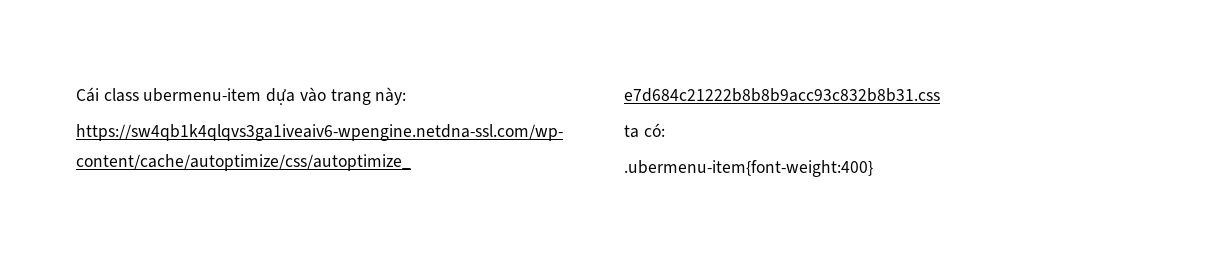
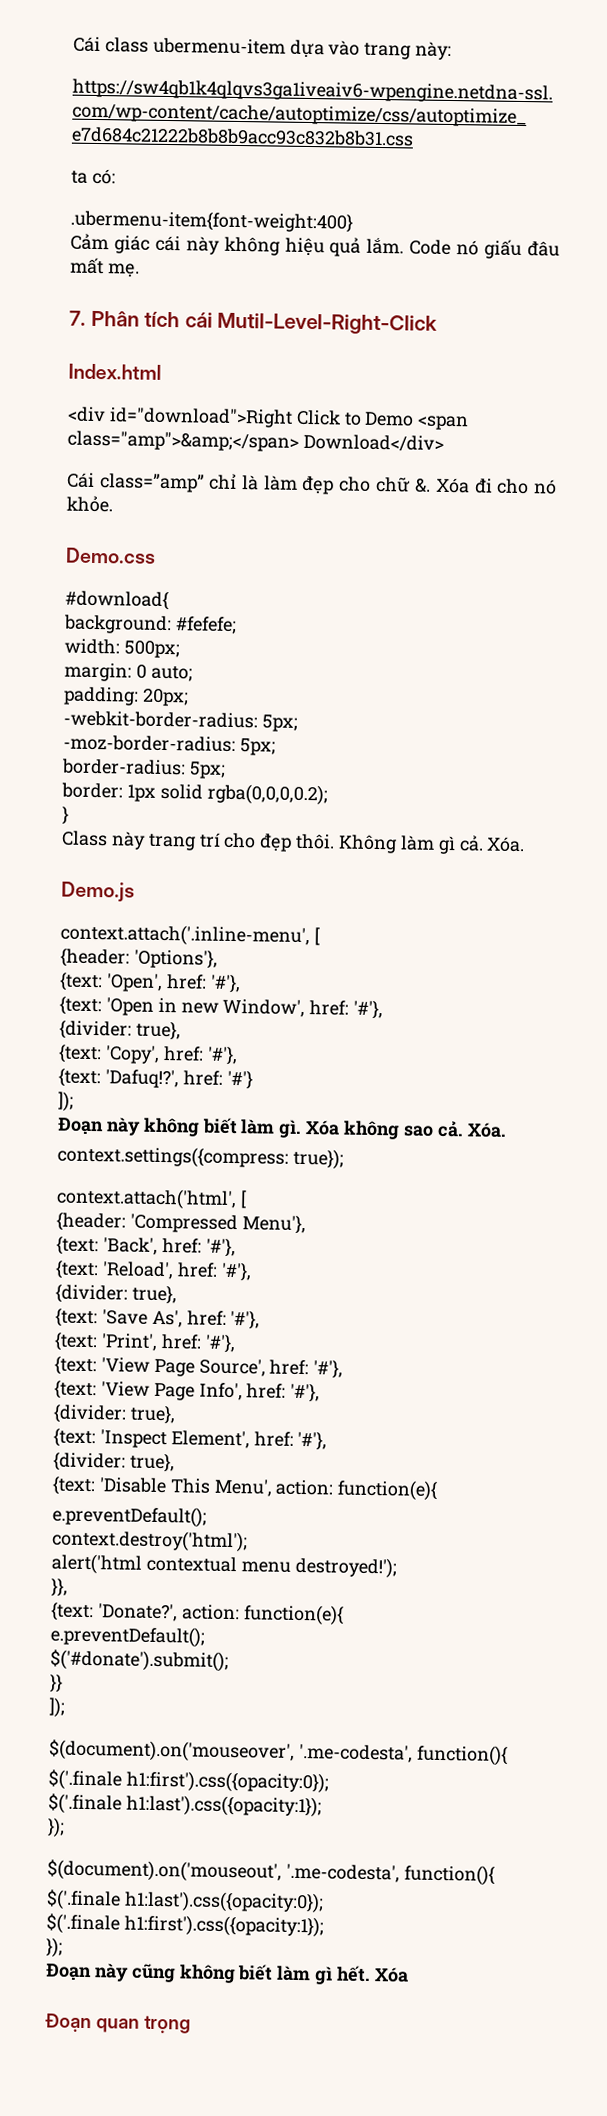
+ Cảm giác cái này không hiệu quả lắm. Code nó giấu đâu mất mẹ.
+ 7. Phân tích cái Mutil-Level-Right-Click
+ Index.html
+ <div id="download">Right Click to Demo <span class="amp">&amp;</span> Download</div>
+ Cái class=”amp” chỉ là làm đẹp cho chữ &. Xóa đi cho nó khỏe.
+ Demo.css
+ #download{
+ background: #fefefe;
+ width: 500px;
+ margin: 0 auto;
+ padding: 20px;
+ -webkit-border-radius: 5px;
+ -moz-border-radius: 5px;
+ border-radius: 5px;
+ border: 1px solid rgba(0,0,0,0.2);
+ }
+ Class này trang trí cho đẹp thôi. Không làm gì cả. Xóa.
+ Demo.js
+ context.attach('.inline-menu', [
+ {header: 'Options'},
+ {text: 'Open', href: '#'},
+ {text: 'Open in new Window', href: '#'},
+ {divider: true},
+ {text: 'Copy', href: '#'},
+ {text: 'Dafuq!?', href: '#'}
+ ]);
+ Đoạn này không biết làm gì. Xóa không sao cả. Xóa.
+ context.settings({compress: true});
+ context.attach('html', [
+ {header: 'Compressed Menu'},
+ {text: 'Back', href: '#'},
+ {text: 'Reload', href: '#'},
+ {divider: true},
+ {text: 'Save As', href: '#'},
+ {text: 'Print', href: '#'},
+ {text: 'View Page Source', href: '#'},
+ {text: 'View Page Info', href: '#'},
+ {divider: true},
+ {text: 'Inspect Element', href: '#'},
+ {divider: true},
+ {text: 'Disable This Menu', action: function(e){
+ e.preventDefault();
+ context.destroy('html');
+ alert('html contextual menu destroyed!');
+ }},
+ {text: 'Donate?', action: function(e){
+ e.preventDefault();
+ $('#donate').submit();
+ }}
+ ]);
+ $(document).on('mouseover', '.me-codesta', function(){
+ $('.finale h1:first').css({opacity:0});
+ $('.finale h1:last').css({opacity:1});
+ });
+ $(document).on('mouseout', '.me-codesta', function(){
+ $('.finale h1:last').css({opacity:0});
+ $('.finale h1:first').css({opacity:1});
+ });
+ Đoạn này cũng không biết làm gì hết. Xóa
+ Đoạn quan trọng

